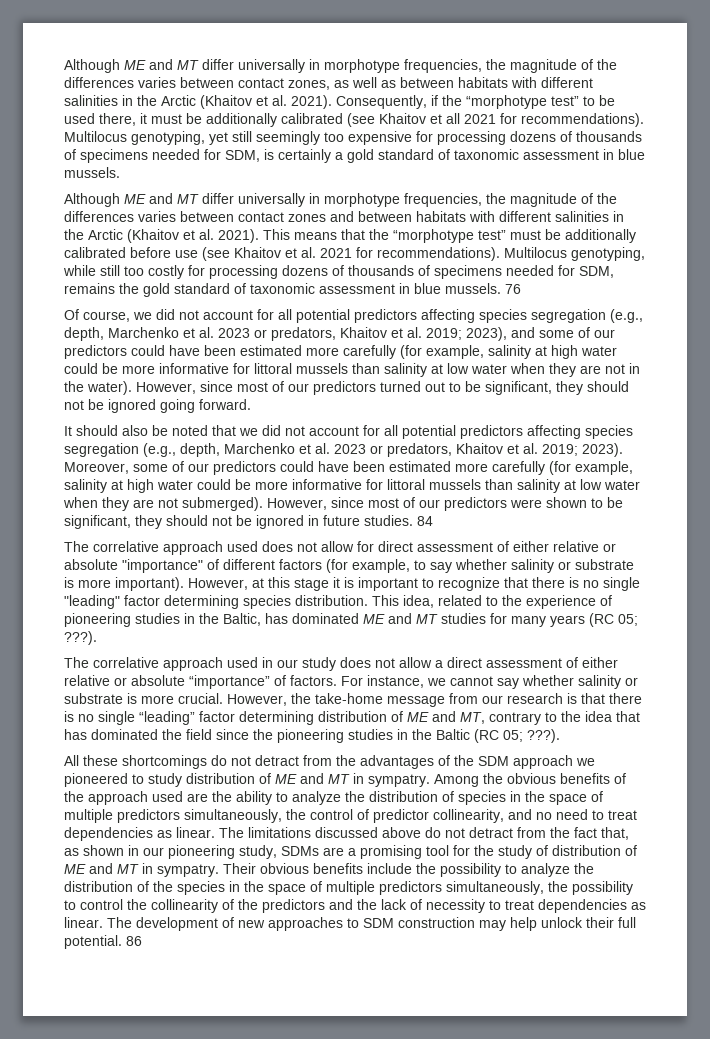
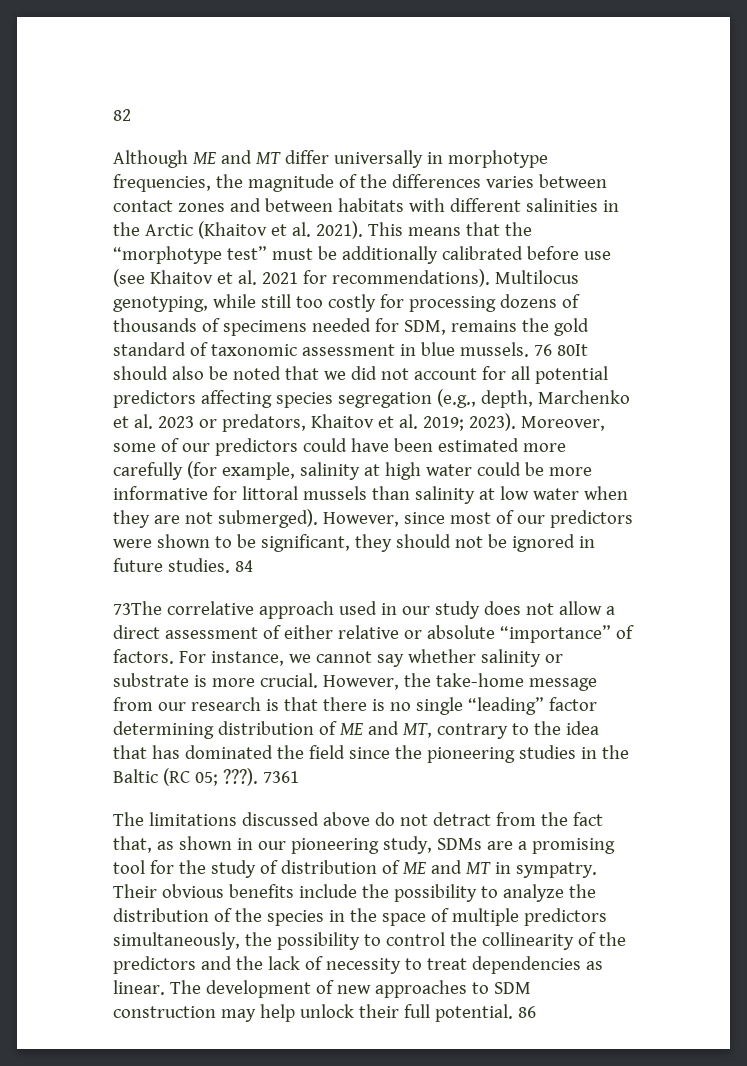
- Although ME and MT differ universally in morphotype frequencies, the magnitude of the differences varies between contact zones, as well as between habitats with different salinities in the Arctic (Khaitov et al. 2021). Consequently, if the “morphotype test” to be used there, it must be additionally calibrated (see Khaitov et all 2021 for recommendations). Multilocus genotyping, yet still seemingly too expensive for processing dozens of thousands of specimens needed for SDM, is certainly a gold standard of taxonomic assessment in blue mussels.
+ 82
- 76
- Of course, we did not account for all potential predictors affecting species segregation (e.g., depth, Marchenko et al. 2023 or predators, Khaitov et al. 2019; 2023), and some of our predictors could have been estimated more carefully (for example, salinity at high water could be more informative for littoral mussels than salinity at low water when they are not in the water). However, since most of our predictors turned out to be significant, they should not be ignored going forward.
- It should also be noted that we did not account for all potential predictors affecting species segregation (e.g., depth, Marchenko et al. 2023 or predators, Khaitov et al. 2019; 2023).
+ 76 80It should also be noted that we did not account for all potential predictors affecting species segregation (e.g., depth, Marchenko et al. 2023 or predators, Khaitov et al. 2019; 2023).
- The correlative approach used does not allow for direct assessment of either relative or absolute "importance" of different factors (for example, to say whether salinity or substrate is more important). However, at this stage it is important to recognize that there is no single "leading" factor determining species distribution. This idea, related to the experience of pioneering studies in the Baltic, has dominated ME and MT studies for many years (RC 05; ???).
- The correlative approach used in our study does not allow a direct assessment of either relative or absolute “importance” of factors.
+ 73The correlative approach used in our study does not allow a direct assessment of either relative or absolute “importance” of factors.
- However, the take-home message from our research is that there is no single “leading” factor determining distribution of ME and MT, contrary to the idea that has dominated the field since the pioneering studies in the Baltic (RC 05; ???).
- All these shortcomings do not detract from the advantages of the SDM approach we pioneered to study distribution of ME and MT in sympatry. Among the obvious benefits of the approach used are the ability to analyze the distribution of species in the space of multiple predictors simultaneously, the control of predictor collinearity, and no need to treat dependencies as linear. The limitations discussed above do not detract from the fact that, as shown in our pioneering study, SDMs are a promising tool for the study of distribution of ME and MT in sympatry.
+ However, the take-home message from our research is that there is no single “leading” factor determining distribution of ME and MT, contrary to the idea that has dominated the field since the pioneering studies in the Baltic (RC 05; ???). 7361
+ The limitations discussed above do not detract from the fact that, as shown in our pioneering study, SDMs are a promising tool for the study of distribution of ME and MT in sympatry.

